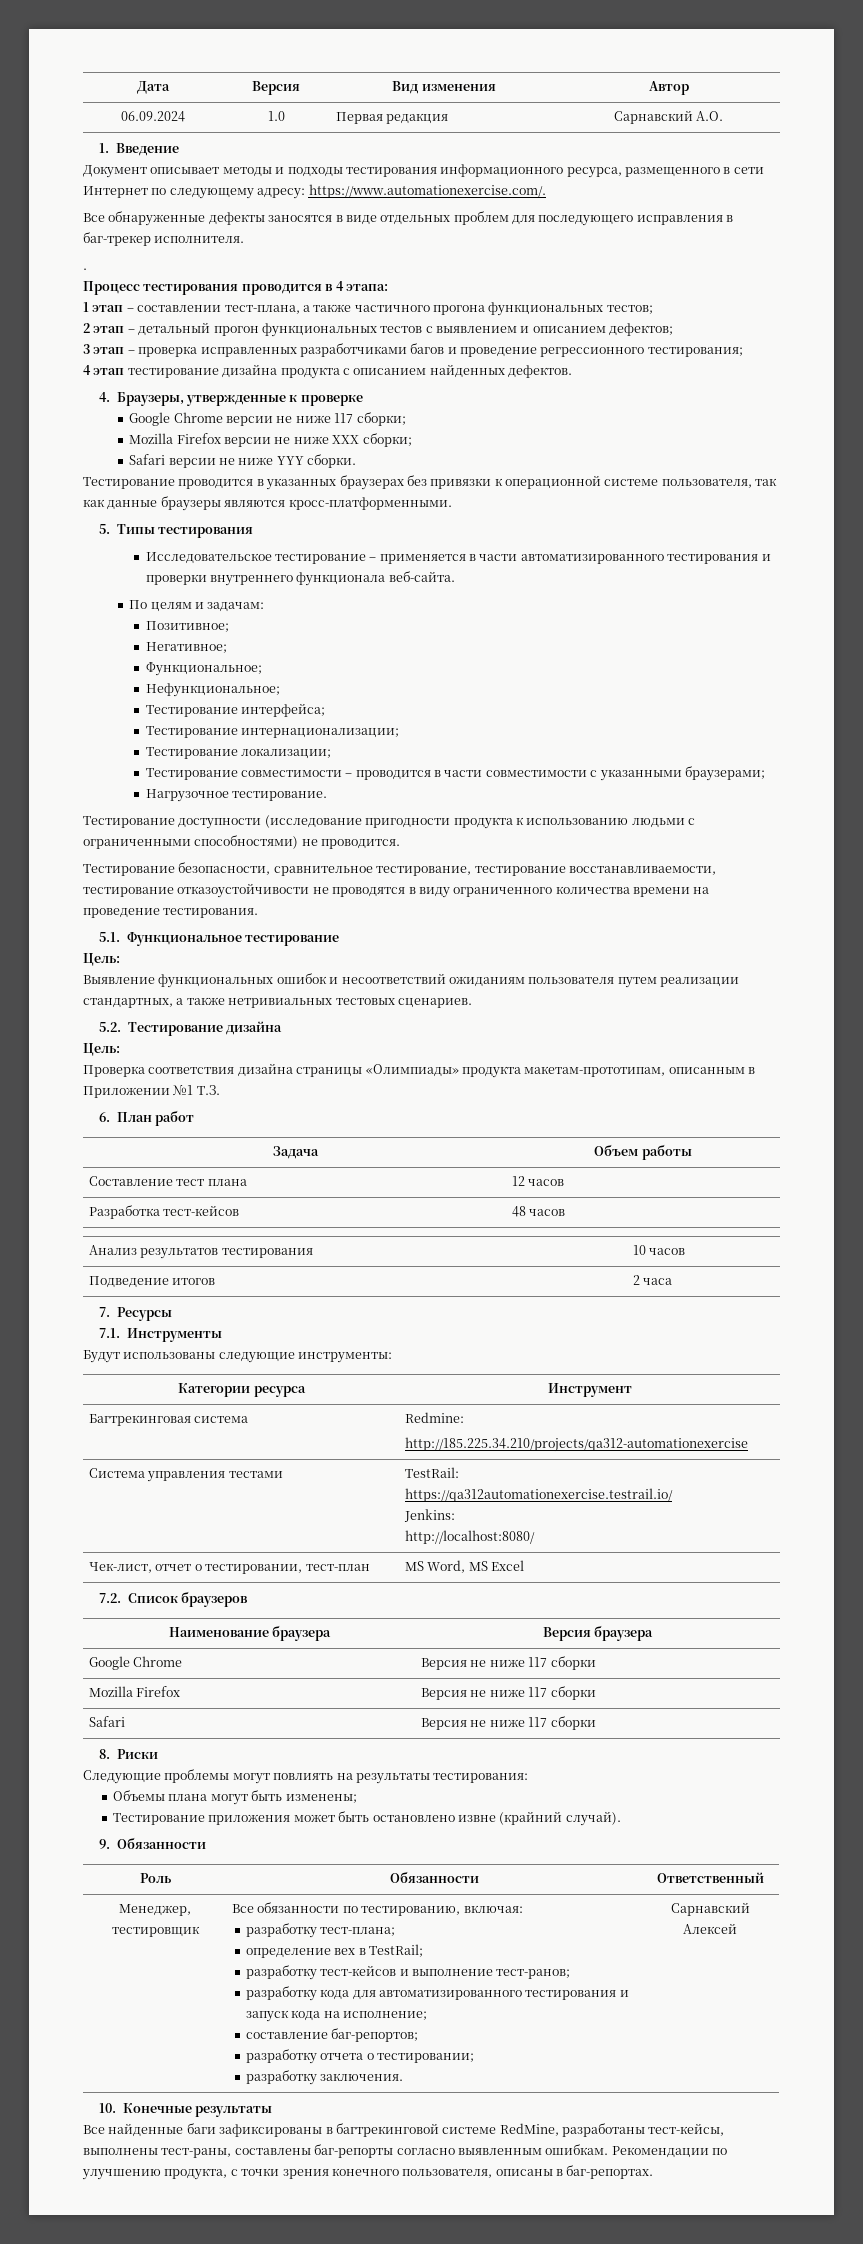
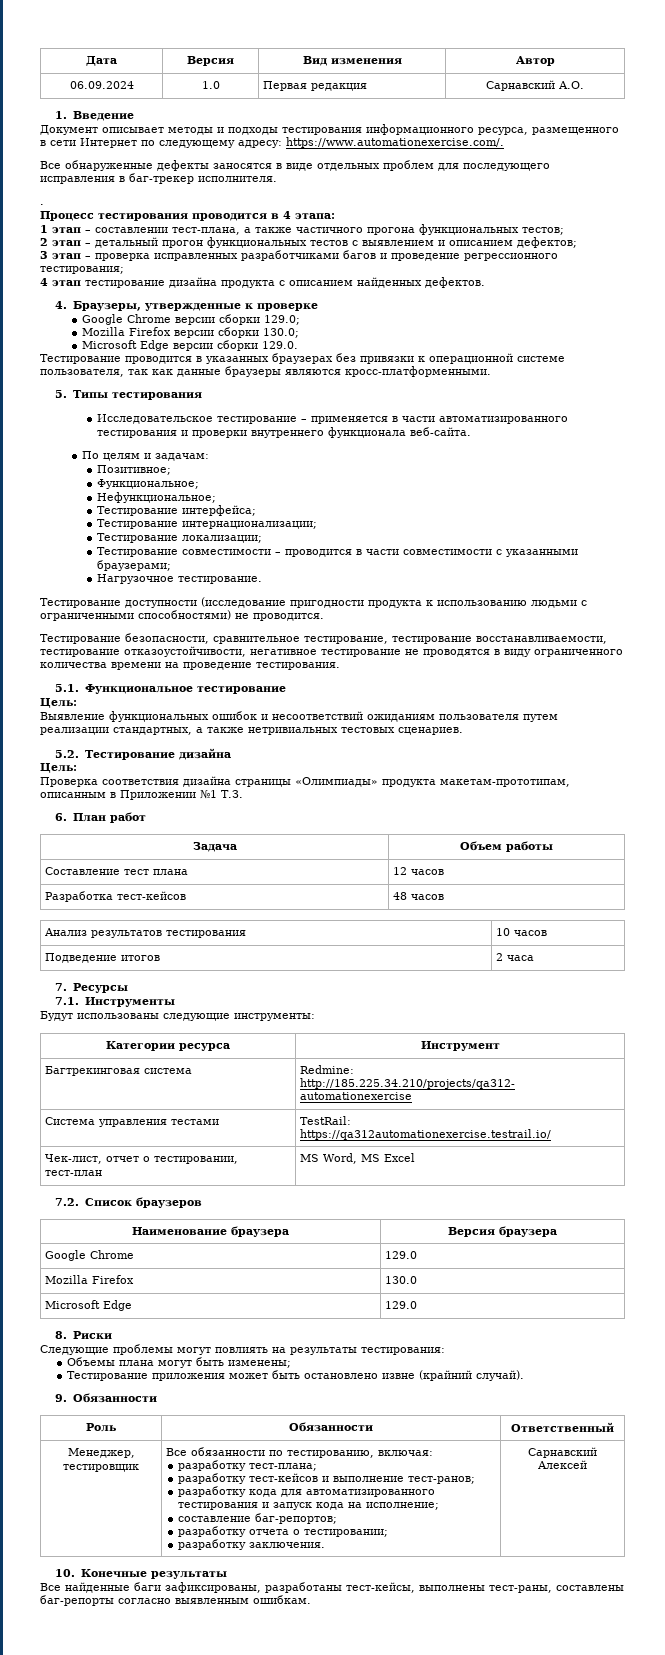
- Google Chrome версии не ниже 117 сборки;
+ Google Chrome версии сборки 129.0;
- Mozilla Firefox версии не ниже XXX сборки;
- Safari версии не ниже YYY сборки.
+ Mozilla Firefox версии сборки 130.0;
+ Microsoft Edge версии сборки 129.0.
- Негативное;
- Тестирование безопасности, сравнительное тестирование, тестирование восстанавливаемости, тестирование отказоустойчивости не проводятся в виду ограниченного количества времени на проведение тестирования.
+ Тестирование безопасности, сравнительное тестирование, тестирование восстанавливаемости, тестирование отказоустойчивости, негативное тестирование не проводятся в виду ограниченного количества времени на проведение тестирования.
  Система управления тестами | TestRail:
  https://qa312automationexercise.testrail.io/
- Jenkins:
- http://localhost:8080/
- Google Chrome | Версия не ниже 117 сборки
- Mozilla Firefox | Версия не ниже 117 сборки
- Safari | Версия не ниже 117 сборки
+ Google Chrome | 129.0
+ Mozilla Firefox | 130.0
+ Microsoft Edge | 129.0
  Менеджер, тестировщик | Все обязанности по тестированию, включая:
  разработку тест-плана;
- определение вех в TestRail;
- Все найденные баги зафиксированы в багтрекинговой системе RedMine, разработаны тест-кейсы, выполнены тест-раны, составлены баг-репорты согласно выявленным ошибкам. Рекомендации по улучшению продукта, с точки зрения конечного пользователя, описаны в баг-репортах.
+ Все найденные баги зафиксированы, разработаны тест-кейсы, выполнены тест-раны, составлены баг-репорты согласно выявленным ошибкам.

